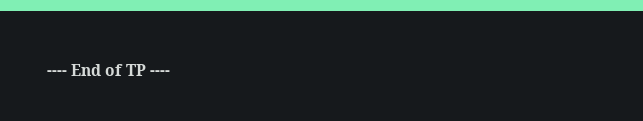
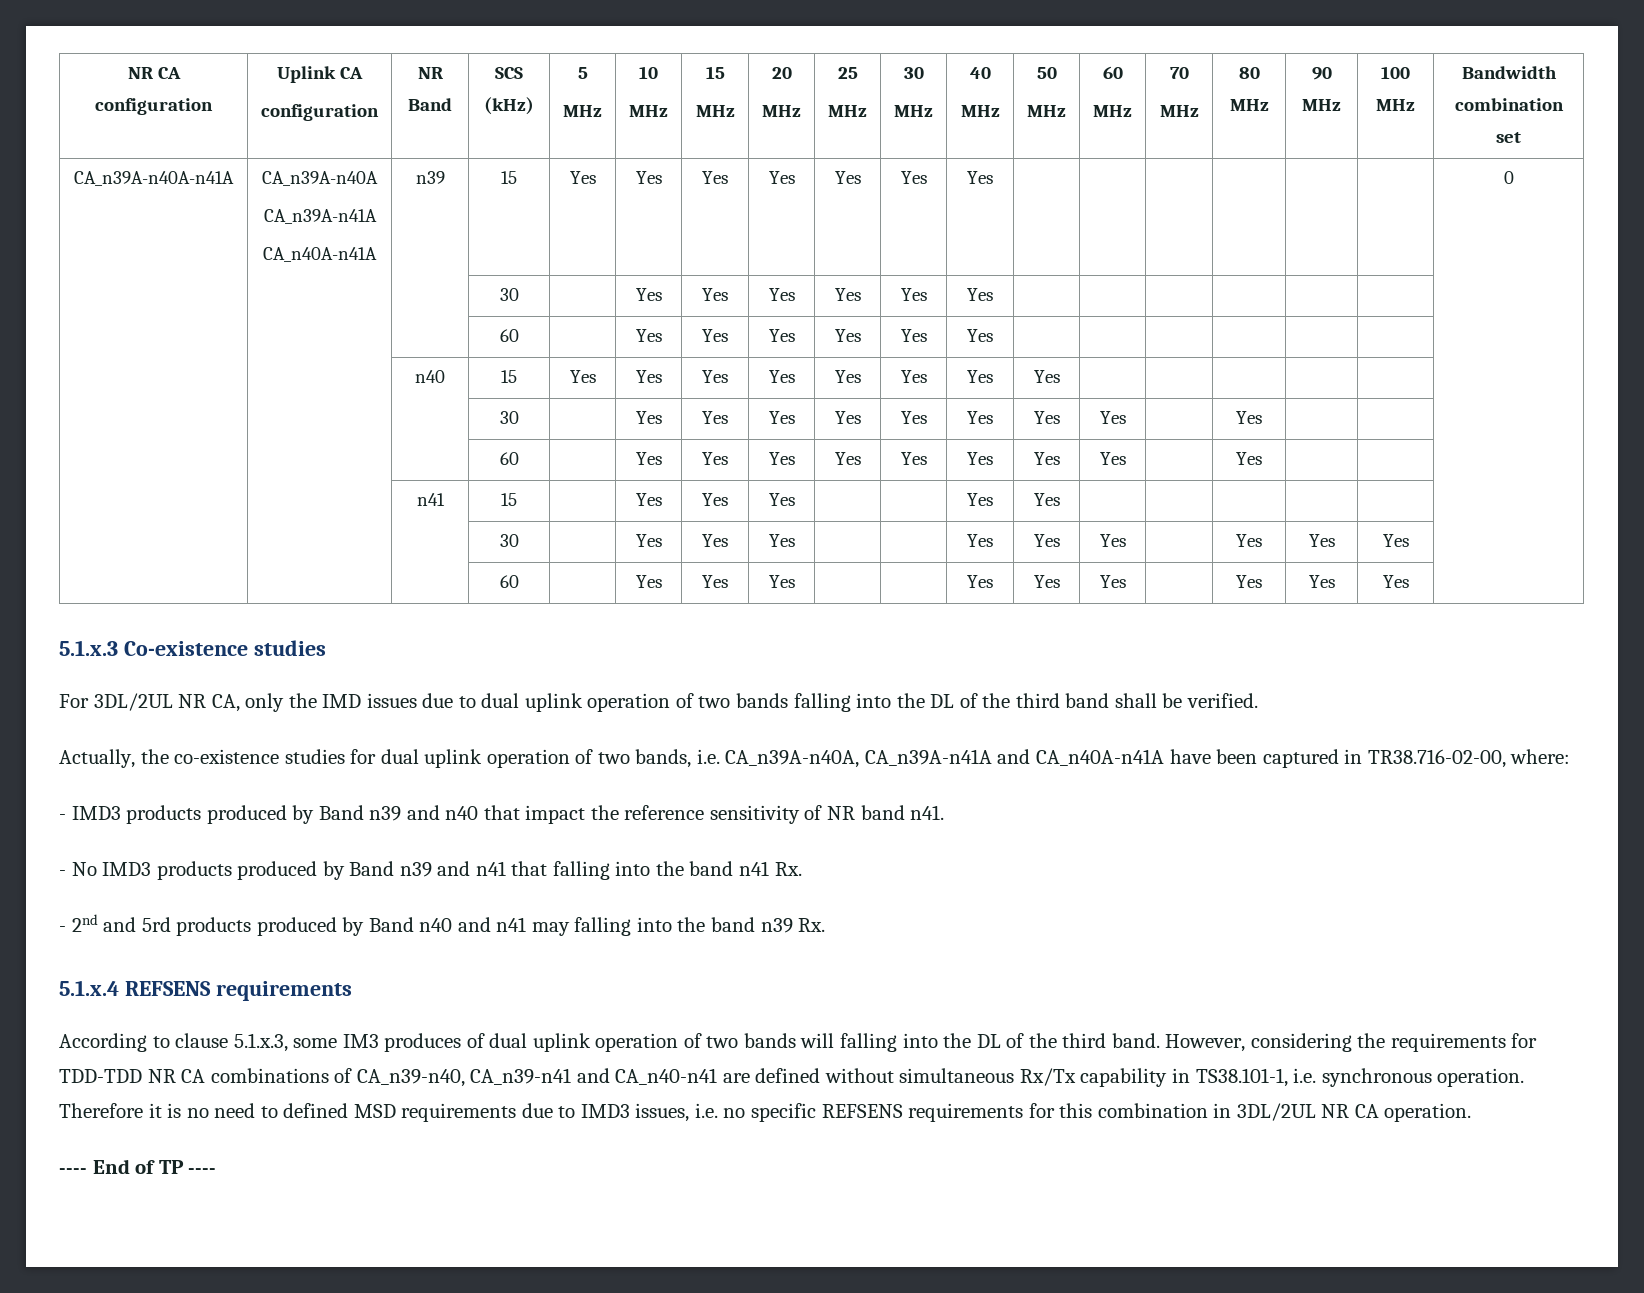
+ NR CA configuration | Uplink CA
+ configuration | NR Band | SCS (kHz) | 5
+ MHz | 10
+ MHz | 15
+ MHz | 20
+ MHz | 25
+ MHz | 30
+ MHz | 40
+ MHz | 50
+ MHz | 60
+ MHz | 70
+ MHz | 80 MHz | 90 MHz | 100 MHz | Bandwidth combination set
+ CA_n39A-n40A-n41A | CA_n39A-n40A
+ CA_n39A-n41A
+ CA_n40A-n41A | n39 | 15 | Yes | Yes | Yes | Yes | Yes | Yes | Yes | | | | | | | 0
+ | | | 30 | | Yes | Yes | Yes | Yes | Yes | Yes | | | | | | |
+ | | | 60 | | Yes | Yes | Yes | Yes | Yes | Yes | | | | | | |
+ | | n40 | 15 | Yes | Yes | Yes | Yes | Yes | Yes | Yes | Yes | | | | | |
+ | | | 30 | | Yes | Yes | Yes | Yes | Yes | Yes | Yes | Yes | | Yes | | |
+ | | | 60 | | Yes | Yes | Yes | Yes | Yes | Yes | Yes | Yes | | Yes | | |
+ | | n41 | 15 | | Yes | Yes | Yes | | | Yes | Yes | | | | | |
+ | | | 30 | | Yes | Yes | Yes | | | Yes | Yes | Yes | | Yes | Yes | Yes |
+ | | | 60 | | Yes | Yes | Yes | | | Yes | Yes | Yes | | Yes | Yes | Yes |
+ 5.1.x.3 Co-existence studies
+ For 3DL/2UL NR CA, only the IMD issues due to dual uplink operation of two bands falling into the DL of the third band shall be verified.
+ Actually, the co-existence studies for dual uplink operation of two bands, i.e. CA_n39A-n40A, CA_n39A-n41A and CA_n40A-n41A have been captured in TR38.716-02-00, where:
+ - IMD3 products produced by Band n39 and n40 that impact the reference sensitivity of NR band n41.
+ - No IMD3 products produced by Band n39 and n41 that falling into the band n41 Rx.
+ - 2nd and 5rd products produced by Band n40 and n41 may falling into the band n39 Rx.
+ 5.1.x.4 REFSENS requirements
+ According to clause 5.1.x.3, some IM3 produces of dual uplink operation of two bands will falling into the DL of the third band. However, considering the requirements for TDD-TDD NR CA combinations of CA_n39-n40, CA_n39-n41 and CA_n40-n41 are defined without simultaneous Rx/Tx capability in TS38.101-1, i.e. synchronous operation. Therefore it is no need to defined MSD requirements due to IMD3 issues, i.e. no specific REFSENS requirements for this combination in 3DL/2UL NR CA operation.

